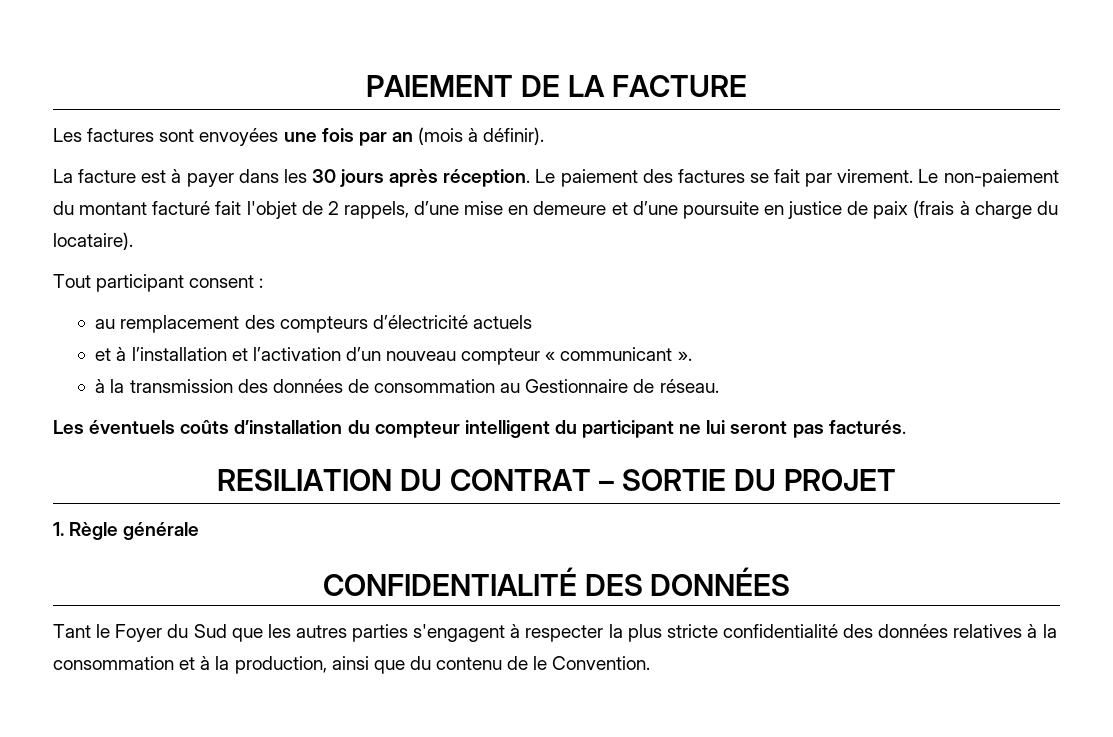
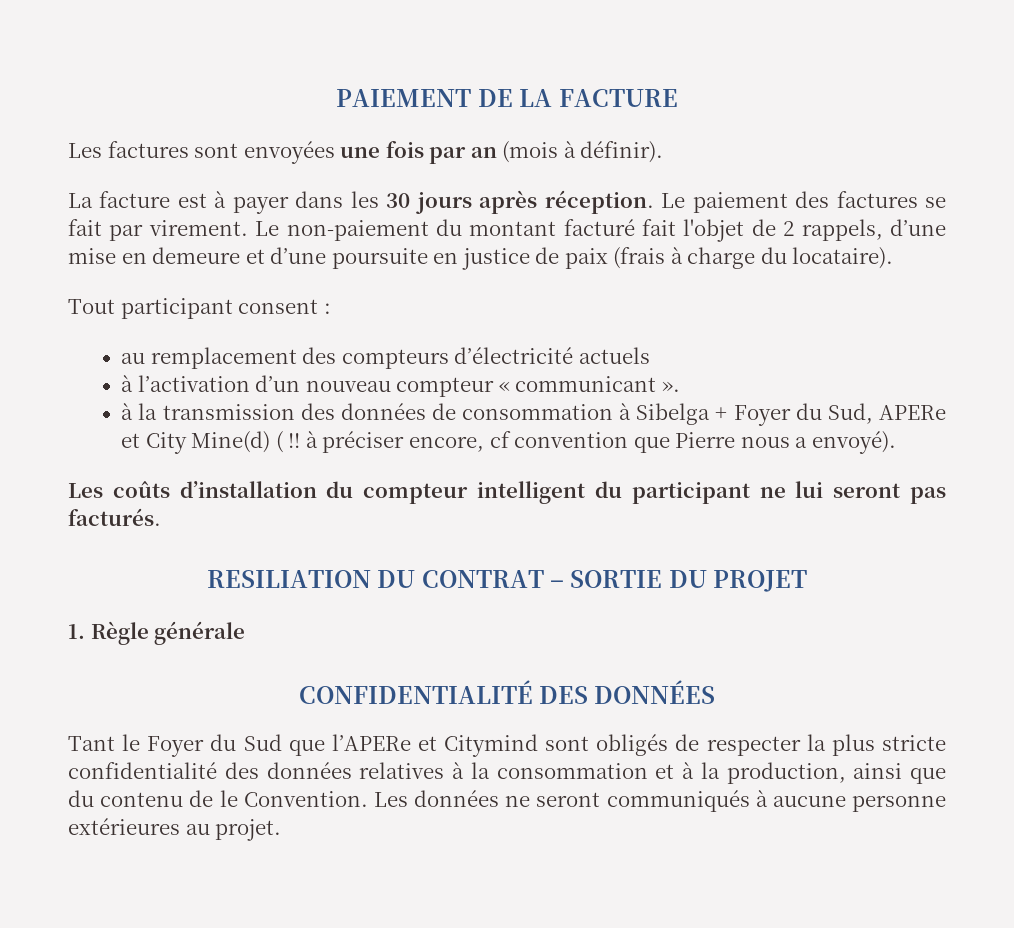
- et à l’installation et l’activation d’un nouveau compteur « communicant ».
+ à l’activation d’un nouveau compteur « communicant ».
- à la transmission des données de consommation au Gestionnaire de réseau.
- Les éventuels coûts d’installation du compteur intelligent du participant ne lui seront pas facturés.
+ à la transmission des données de consommation à Sibelga + Foyer du Sud, APERe et City Mine(d) ( !! à préciser encore, cf convention que Pierre nous a envoyé).
+ Les coûts d’installation du compteur intelligent du participant ne lui seront pas facturés.
- Tant le Foyer du Sud que les autres parties s'engagent à respecter la plus stricte confidentialité des données relatives à la consommation et à la production, ainsi que du contenu de le Convention.
+ Tant le Foyer du Sud que l’APERe et Citymind sont obligés de respecter la plus stricte confidentialité des données relatives à la consommation et à la production, ainsi que du contenu de le Convention.
+ Les données ne seront communiqués à aucune personne extérieures au projet.

